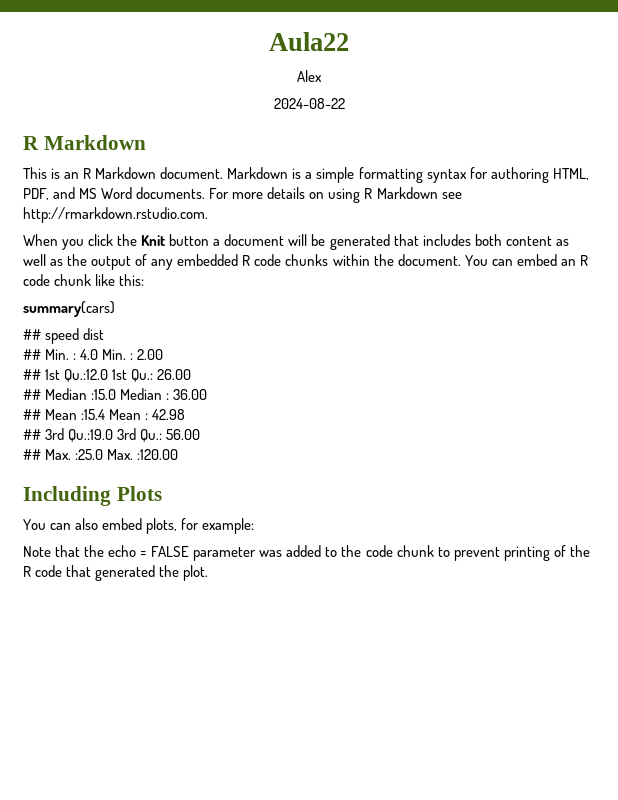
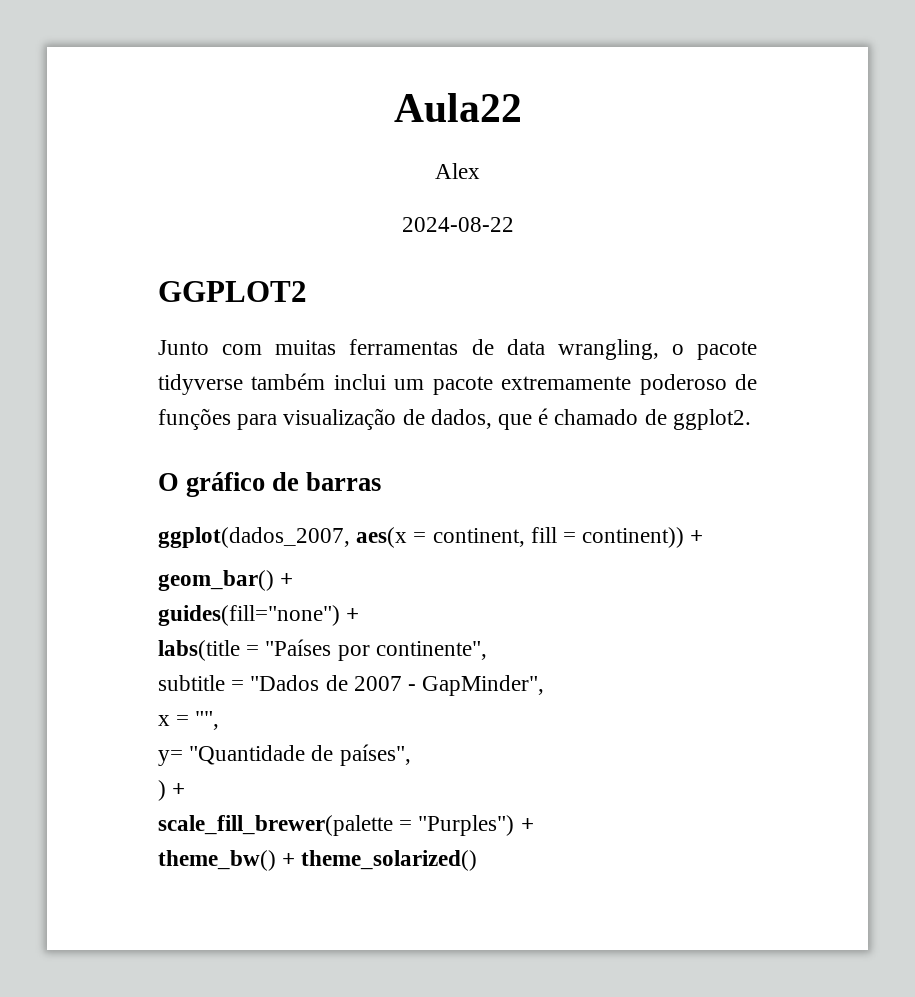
  2024-08-22
- R Markdown
- This is an R Markdown document. Markdown is a simple formatting syntax for authoring HTML, PDF, and MS Word documents. For more details on using R Markdown see http://rmarkdown.rstudio.com.
- When you click the Knit button a document will be generated that includes both content as well as the output of any embedded R code chunks within the document. You can embed an R code chunk like this:
- summary(cars)
- ## speed dist
- ## Min. : 4.0 Min. : 2.00
- ## 1st Qu.:12.0 1st Qu.: 26.00
- ## Median :15.0 Median : 36.00
- ## Mean :15.4 Mean : 42.98
- ## 3rd Qu.:19.0 3rd Qu.: 56.00
- ## Max. :25.0 Max. :120.00
- Including Plots
- You can also embed plots, for example:
- Note that the echo = FALSE parameter was added to the code chunk to prevent printing of the R code that generated the plot.
+ GGPLOT2
+ Junto com muitas ferramentas de data wrangling, o pacote tidyverse também inclui um pacote extremamente poderoso de funções para visualização de dados, que é chamado de ggplot2.
+ O gráfico de barras
+ ggplot(dados_2007, aes(x = continent, fill = continent)) +
+ geom_bar() +
+ guides(fill="none") +
+ labs(title = "Países por continente",
+ subtitle = "Dados de 2007 - GapMinder",
+ x = "",
+ y= "Quantidade de países",
+ ) +
+ scale_fill_brewer(palette = "Purples") +
+ theme_bw() + theme_solarized()

